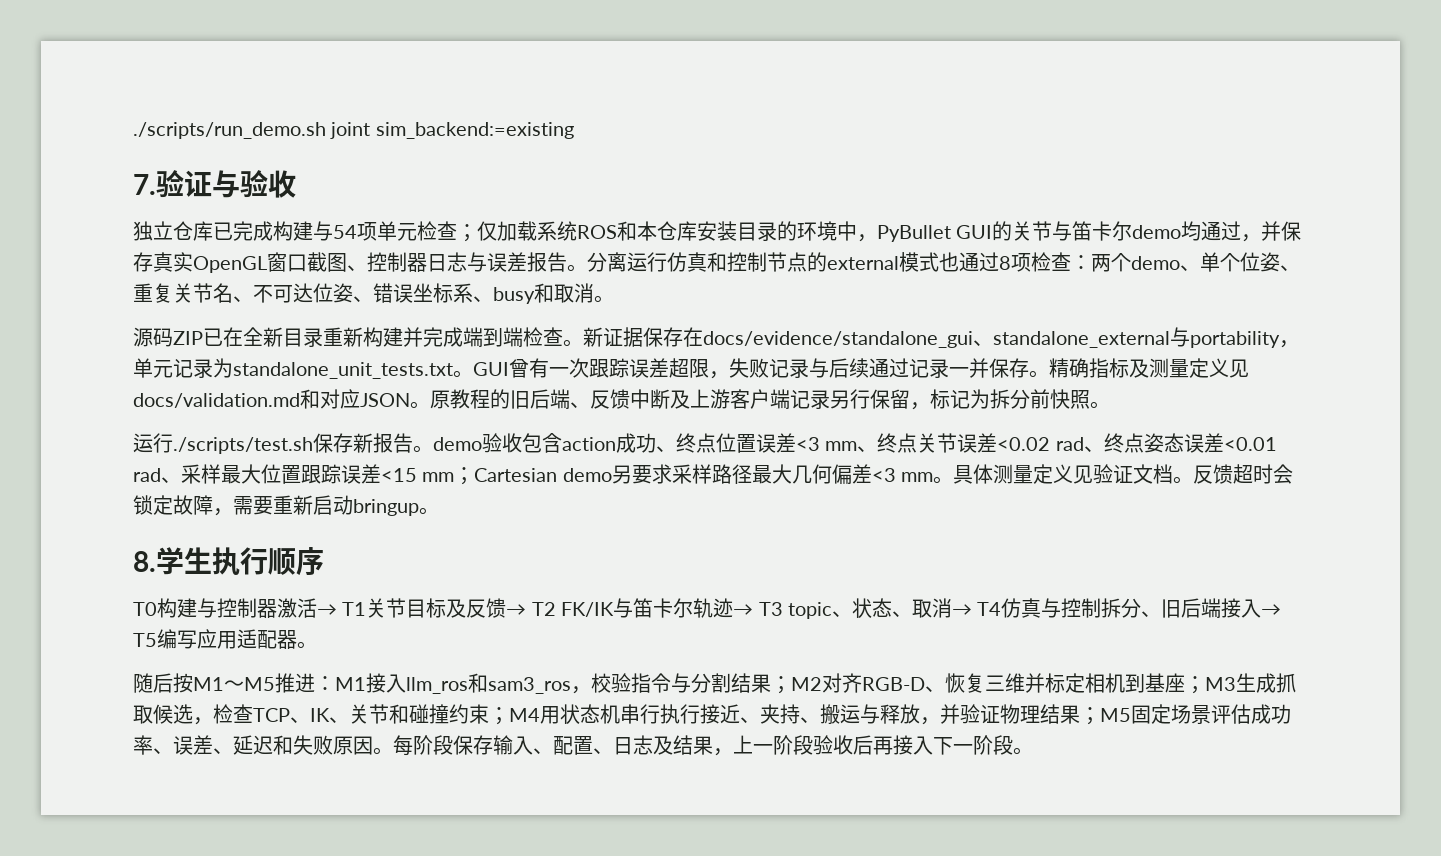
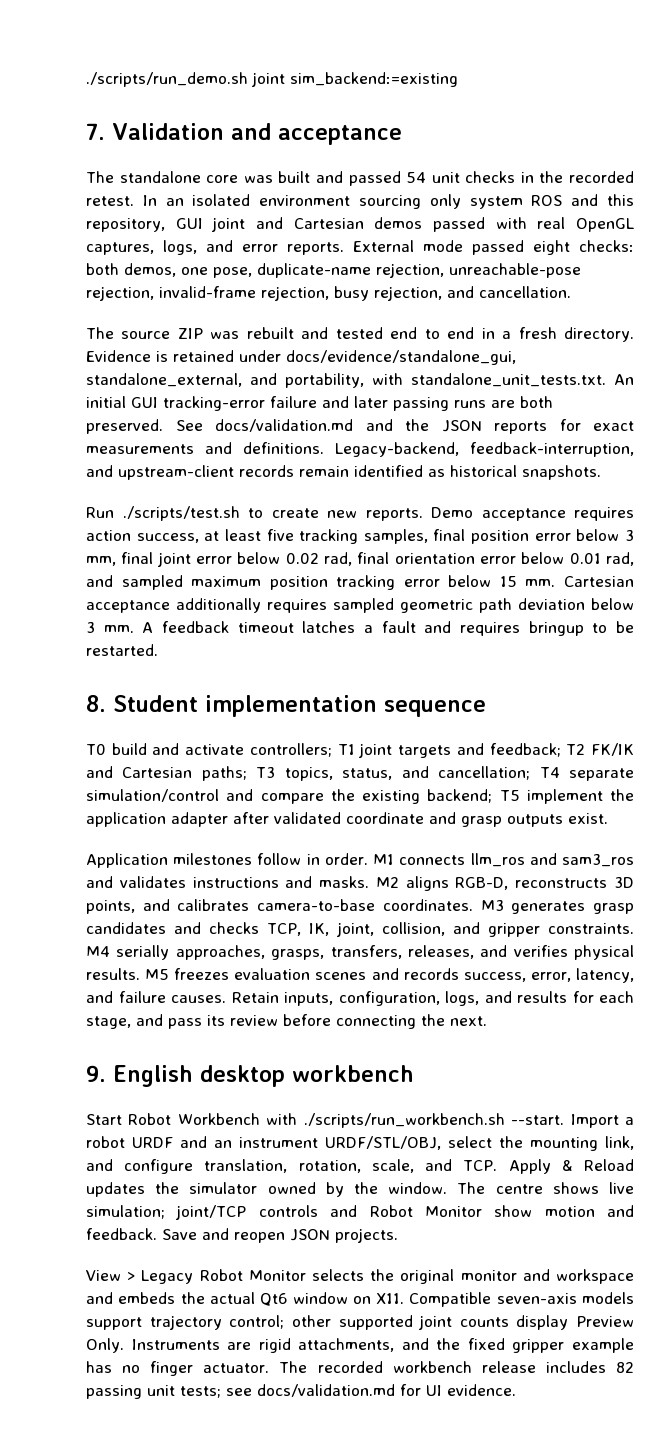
- 7.验证与验收
- 独立仓库已完成构建与54项单元检查；仅加载系统ROS和本仓库安装目录的环境中，PyBullet GUI的关节与笛卡尔demo均通过，并保存真实OpenGL窗口截图、控制器日志与误差报告。分离运行仿真和控制节点的external模式也通过8项检查：两个demo、单个位姿、重复关节名、不可达位姿、错误坐标系、busy和取消。
- 源码ZIP已在全新目录重新构建并完成端到端检查。新证据保存在docs/evidence/standalone_gui、standalone_external与portability，单元记录为standalone_unit_tests.txt。GUI曾有一次跟踪误差超限，失败记录与后续通过记录一并保存。精确指标及测量定义见docs/validation.md和对应JSON。原教程的旧后端、反馈中断及上游客户端记录另行保留，标记为拆分前快照。
- 运行./scripts/test.sh保存新报告。demo验收包含action成功、终点位置误差<3 mm、终点关节误差<0.02 rad、终点姿态误差<0.01 rad、采样最大位置跟踪误差<15 mm；Cartesian demo另要求采样路径最大几何偏差<3 mm。具体测量定义见验证文档。反馈超时会锁定故障，需要重新启动bringup。
- 8.学生执行顺序
- T0构建与控制器激活→ T1关节目标及反馈→ T2 FK/IK与笛卡尔轨迹→ T3 topic、状态、取消→ T4仿真与控制拆分、旧后端接入→ T5编写应用适配器。
- 随后按M1～M5推进：M1接入llm_ros和sam3_ros，校验指令与分割结果；M2对齐RGB-D、恢复三维并标定相机到基座；M3生成抓取候选，检查TCP、IK、关节和碰撞约束；M4用状态机串行执行接近、夹持、搬运与释放，并验证物理结果；M5固定场景评估成功率、误差、延迟和失败原因。每阶段保存输入、配置、日志及结果，上一阶段验收后再接入下一阶段。
+ 7. Validation and acceptance
+ The standalone core was built and passed 54 unit checks in the recorded retest. In an isolated environment sourcing only system ROS and this repository, GUI joint and Cartesian demos passed with real OpenGL captures, logs, and error reports. External mode passed eight checks: both demos, one pose, duplicate-name rejection, unreachable-pose rejection, invalid-frame rejection, busy rejection, and cancellation.
+ The source ZIP was rebuilt and tested end to end in a fresh directory. Evidence is retained under docs/evidence/standalone_gui, standalone_external, and portability, with standalone_unit_tests.txt. An initial GUI tracking-error failure and later passing runs are both preserved. See docs/validation.md and the JSON reports for exact measurements and definitions. Legacy-backend, feedback-interruption, and upstream-client records remain identified as historical snapshots.
+ Run ./scripts/test.sh to create new reports. Demo acceptance requires action success, at least five tracking samples, final position error below 3 mm, final joint error below 0.02 rad, final orientation error below 0.01 rad, and sampled maximum position tracking error below 15 mm. Cartesian acceptance additionally requires sampled geometric path deviation below 3 mm. A feedback timeout latches a fault and requires bringup to be restarted.
+ 8. Student implementation sequence
+ T0 build and activate controllers; T1 joint targets and feedback; T2 FK/IK and Cartesian paths; T3 topics, status, and cancellation; T4 separate simulation/control and compare the existing backend; T5 implement the application adapter after validated coordinate and grasp outputs exist.
+ Application milestones follow in order. M1 connects llm_ros and sam3_ros and validates instructions and masks. M2 aligns RGB-D, reconstructs 3D points, and calibrates camera-to-base coordinates. M3 generates grasp candidates and checks TCP, IK, joint, collision, and gripper constraints. M4 serially approaches, grasps, transfers, releases, and verifies physical results. M5 freezes evaluation scenes and records success, error, latency, and failure causes. Retain inputs, configuration, logs, and results for each stage, and pass its review before connecting the next.
+ 9. English desktop workbench
+ Start Robot Workbench with ./scripts/run_workbench.sh --start. Import a robot URDF and an instrument URDF/STL/OBJ, select the mounting link, and configure translation, rotation, scale, and TCP. Apply & Reload updates the simulator owned by the window. The centre shows live simulation; joint/TCP controls and Robot Monitor show motion and feedback. Save and reopen JSON projects.
+ View > Legacy Robot Monitor selects the original monitor and workspace and embeds the actual Qt6 window on X11. Compatible seven-axis models support trajectory control; other supported joint counts display Preview Only. Instruments are rigid attachments, and the fixed gripper example has no finger actuator. The recorded workbench release includes 82 passing unit tests; see docs/validation.md for UI evidence.

